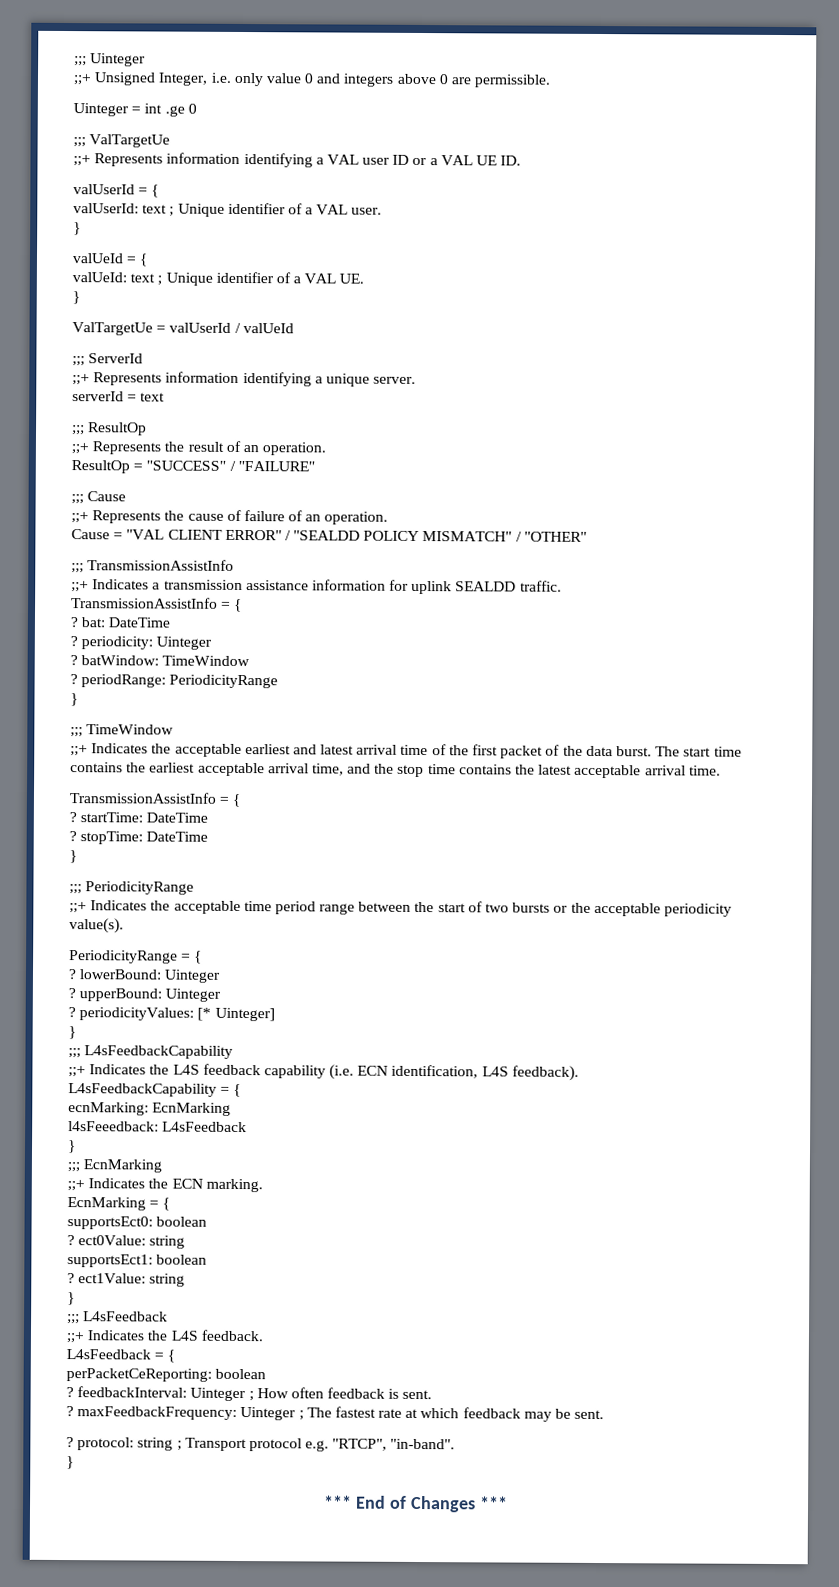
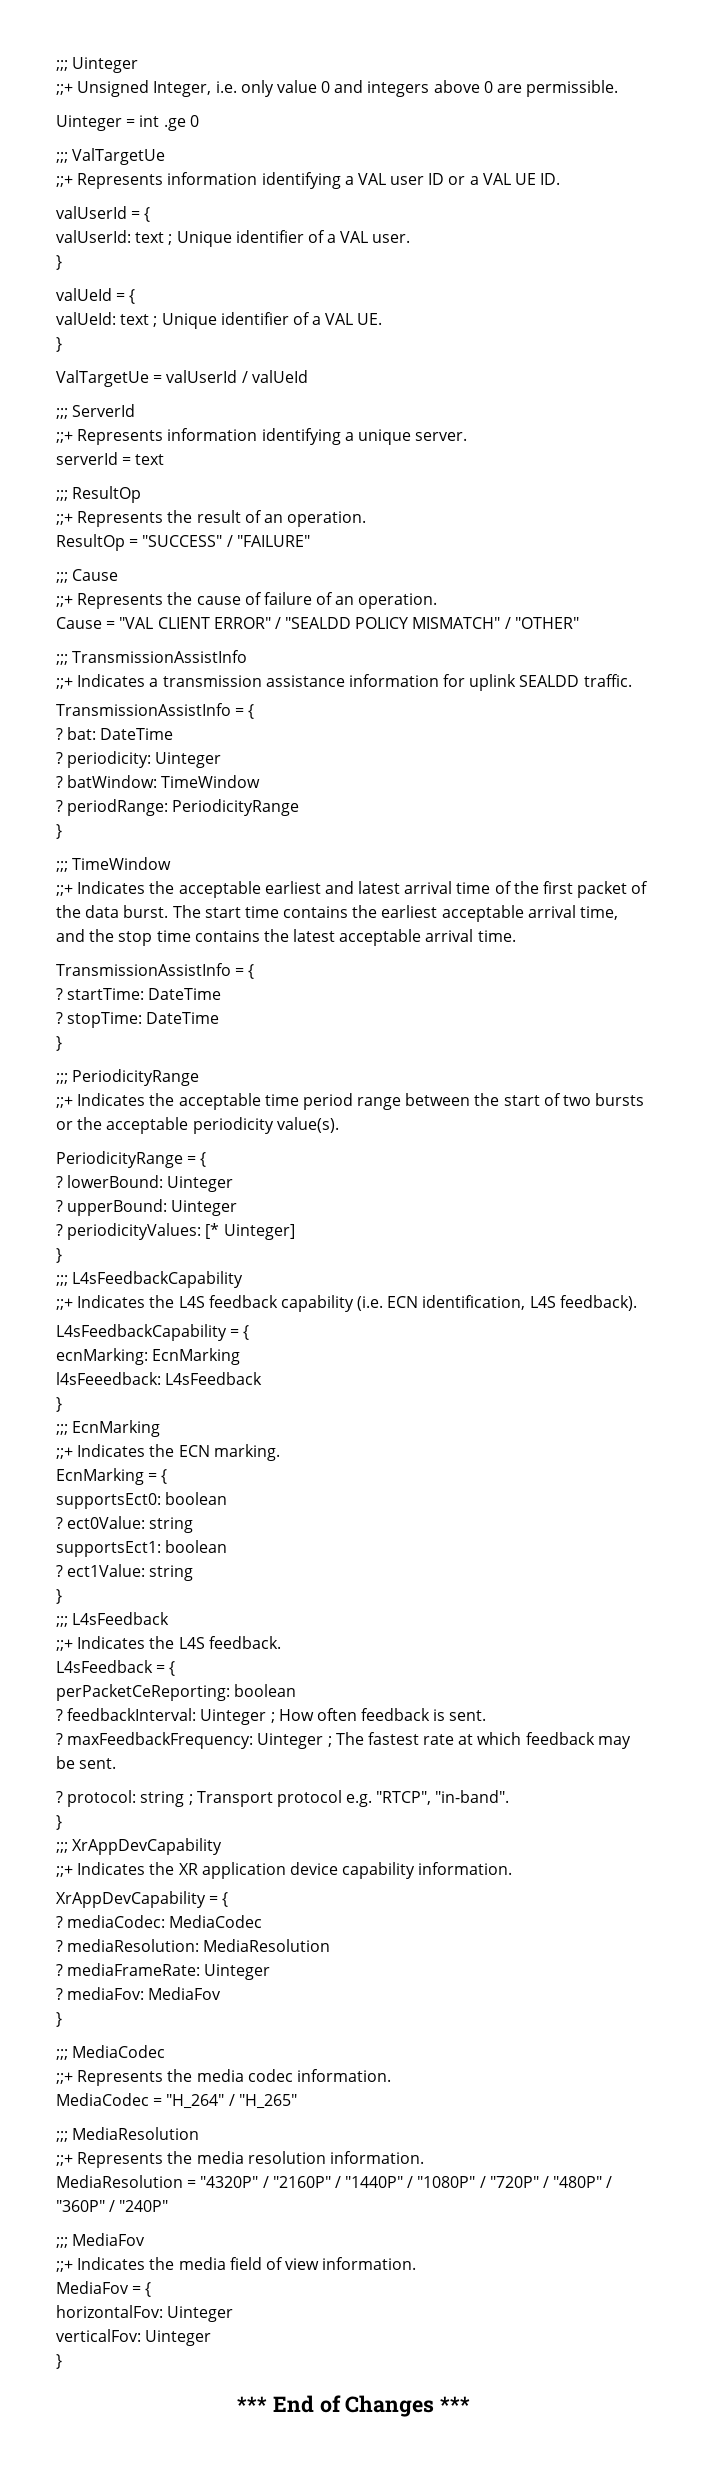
+ ;;; XrAppDevCapability
+ ;;+ Indicates the XR application device capability information.
+ XrAppDevCapability = {
+ ? mediaCodec: MediaCodec
+ ? mediaResolution: MediaResolution
+ ? mediaFrameRate: Uinteger
+ ? mediaFov: MediaFov
+ }
+ ;;; MediaCodec
+ ;;+ Represents the media codec information.
+ MediaCodec = "H_264" / "H_265"
+ ;;; MediaResolution
+ ;;+ Represents the media resolution information.
+ MediaResolution = "4320P" / "2160P" / "1440P" / "1080P" / "720P" / "480P" / "360P" / "240P"
+ ;;; MediaFov
+ ;;+ Indicates the media field of view information.
+ MediaFov = {
+ horizontalFov: Uinteger
+ verticalFov: Uinteger
+ }

